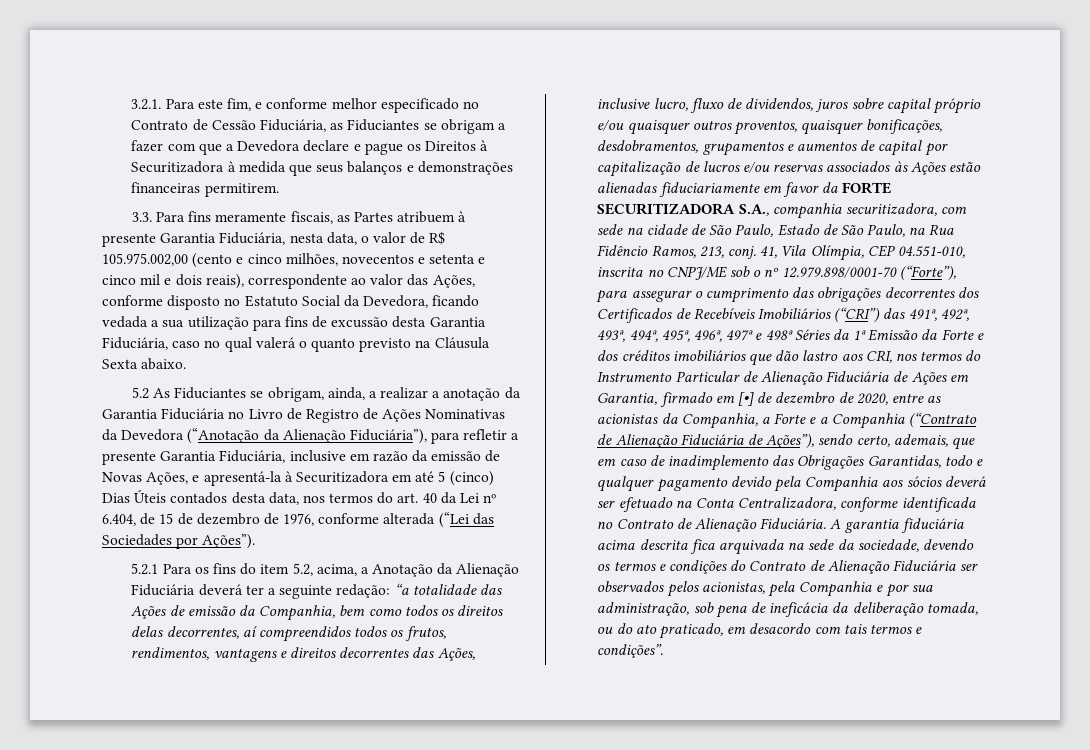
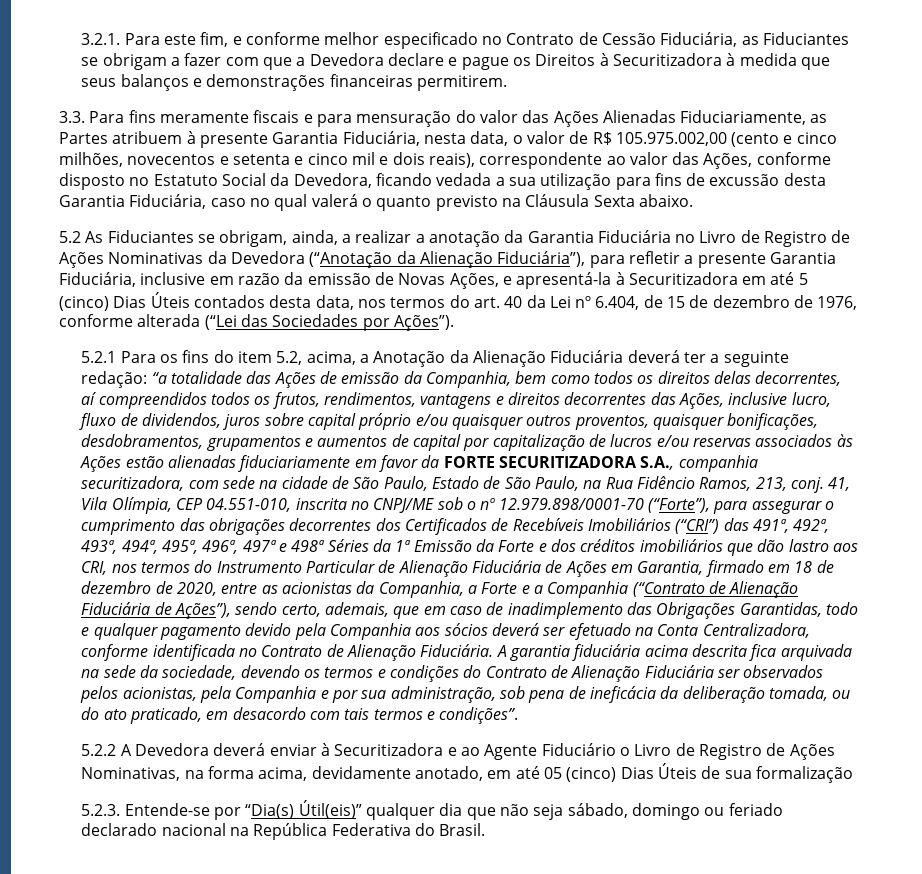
- 3.3. Para fins meramente fiscais, as Partes atribuem à presente Garantia Fiduciária, nesta data, o valor de R$ 105.975.002,00 (cento e cinco milhões, novecentos e setenta e cinco mil e dois reais), correspondente ao valor das Ações, conforme disposto no Estatuto Social da Devedora, ficando vedada a sua utilização para fins de excussão desta Garantia Fiduciária, caso no qual valerá o quanto previsto na Cláusula Sexta abaixo.
+ 3.3. Para fins meramente fiscais e para mensuração do valor das Ações Alienadas Fiduciariamente, as Partes atribuem à presente Garantia Fiduciária, nesta data, o valor de R$ 105.975.002,00 (cento e cinco milhões, novecentos e setenta e cinco mil e dois reais), correspondente ao valor das Ações, conforme disposto no Estatuto Social da Devedora, ficando vedada a sua utilização para fins de excussão desta Garantia Fiduciária, caso no qual valerá o quanto previsto na Cláusula Sexta abaixo.
- 41, Vila Olímpia, CEP 04.551-010, inscrita no CNPJ/ME sob o nº 12.979.898/0001-70 (“Forte”), para assegurar o cumprimento das obrigações decorrentes dos Certificados de Recebíveis Imobiliários (“CRI”) das 491ª, 492ª, 493ª, 494ª, 495ª, 496ª, 497ª e 498ª Séries da 1ª Emissão da Forte e dos créditos imobiliários que dão lastro aos CRI, nos termos do Instrumento Particular de Alienação Fiduciária de Ações em Garantia, firmado em [•] de dezembro de 2020, entre as acionistas da Companhia, a Forte e a Companhia (“Contrato de Alienação Fiduciária de Ações”), sendo certo, ademais, que em caso de inadimplemento das Obrigações Garantidas, todo e qualquer pagamento devido pela Companhia aos sócios deverá ser efetuado na Conta Centralizadora, conforme identificada no Contrato de Alienação Fiduciária.
+ 41, Vila Olímpia, CEP 04.551-010, inscrita no CNPJ/ME sob o nº 12.979.898/0001-70 (“Forte”), para assegurar o cumprimento das obrigações decorrentes dos Certificados de Recebíveis Imobiliários (“CRI”) das 491ª, 492ª, 493ª, 494ª, 495ª, 496ª, 497ª e 498ª Séries da 1ª Emissão da Forte e dos créditos imobiliários que dão lastro aos CRI, nos termos do Instrumento Particular de Alienação Fiduciária de Ações em Garantia, firmado em 18 de dezembro de 2020, entre as acionistas da Companhia, a Forte e a Companhia (“Contrato de Alienação Fiduciária de Ações”), sendo certo, ademais, que em caso de inadimplemento das Obrigações Garantidas, todo e qualquer pagamento devido pela Companhia aos sócios deverá ser efetuado na Conta Centralizadora, conforme identificada no Contrato de Alienação Fiduciária.
+ 5.2.2 A Devedora deverá enviar à Securitizadora e ao Agente Fiduciário o Livro de Registro de Ações Nominativas, na forma acima, devidamente anotado, em até 05 (cinco) Dias Úteis de sua formalização
+ 5.2.3. Entende-se por “Dia(s) Útil(eis)” qualquer dia que não seja sábado, domingo ou feriado declarado nacional na República Federativa do Brasil.

